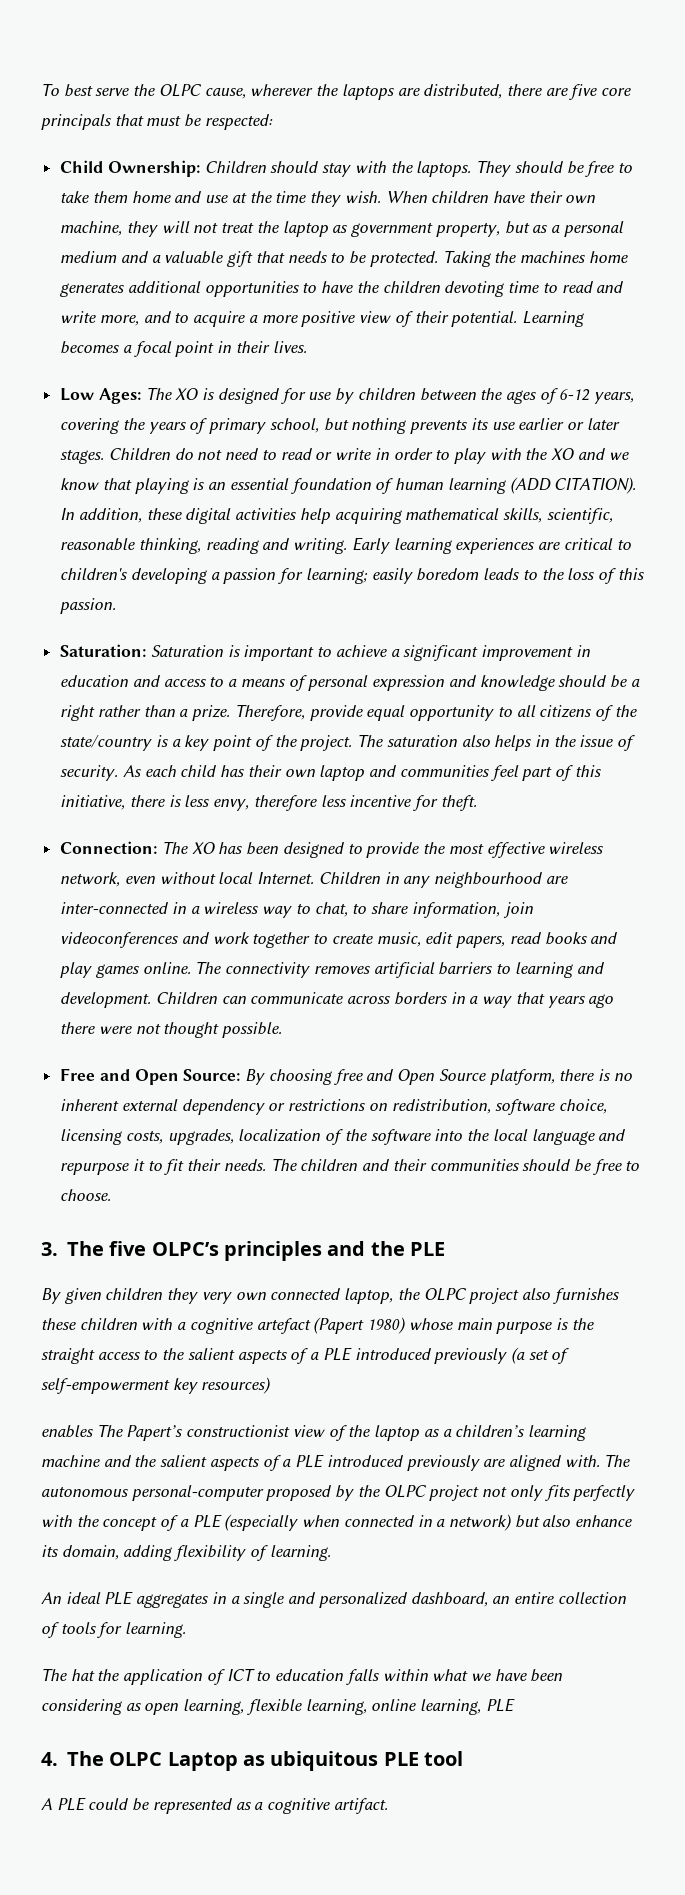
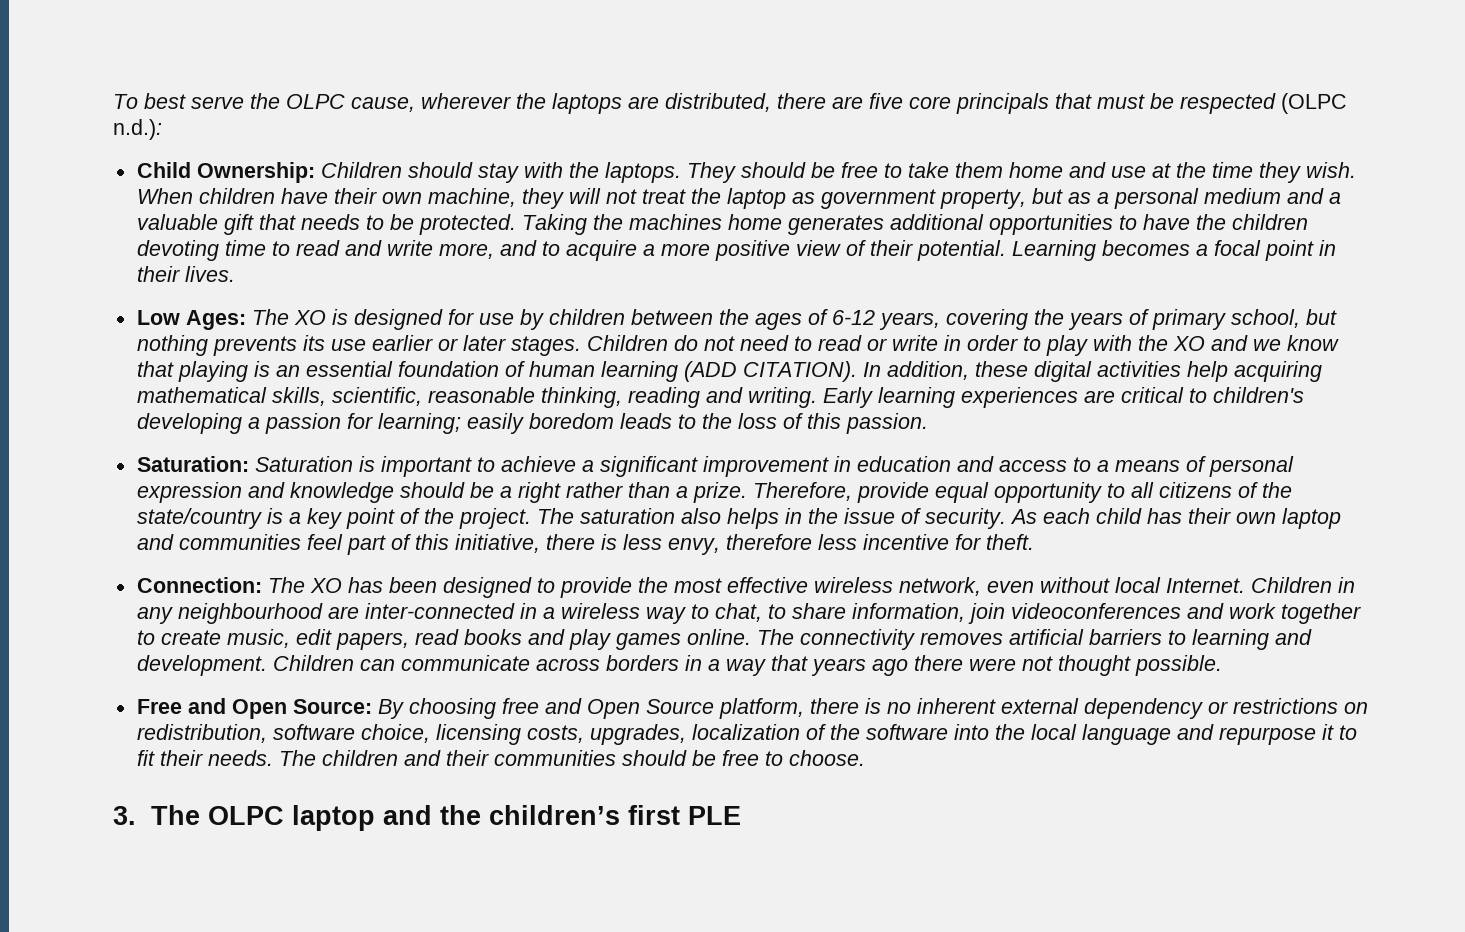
- To best serve the OLPC cause, wherever the laptops are distributed, there are five core principals that must be respected:
+ To best serve the OLPC cause, wherever the laptops are distributed, there are five core principals that must be respected (OLPC n.d.):
- 3. The five OLPC’s principles and the PLE
- By given children they very own connected laptop, the OLPC project also furnishes these children with a cognitive artefact (Papert 1980) whose main purpose is the straight access to the salient aspects of a PLE introduced previously (a set of self-empowerment key resources)
- enables The Papert’s constructionist view of the laptop as a children’s learning machine and the salient aspects of a PLE introduced previously are aligned with. The autonomous personal-computer proposed by the OLPC project not only fits perfectly with the concept of a PLE (especially when connected in a network) but also enhance its domain, adding flexibility of learning.
- An ideal PLE aggregates in a single and personalized dashboard, an entire collection of tools for learning.
- The hat the application of ICT to education falls within what we have been considering as open learning, flexible learning, online learning, PLE
- 4. The OLPC Laptop as ubiquitous PLE tool
- A PLE could be represented as a cognitive artifact.
+ 3. The OLPC laptop and the children’s first PLE

